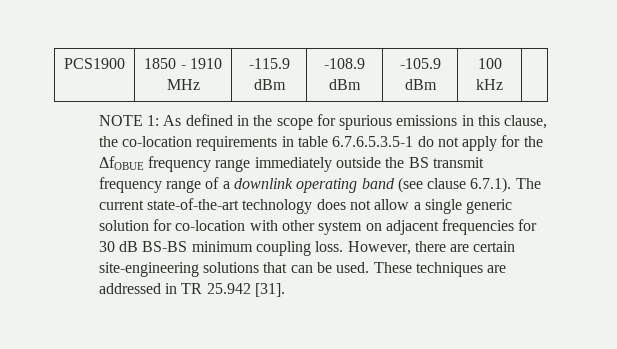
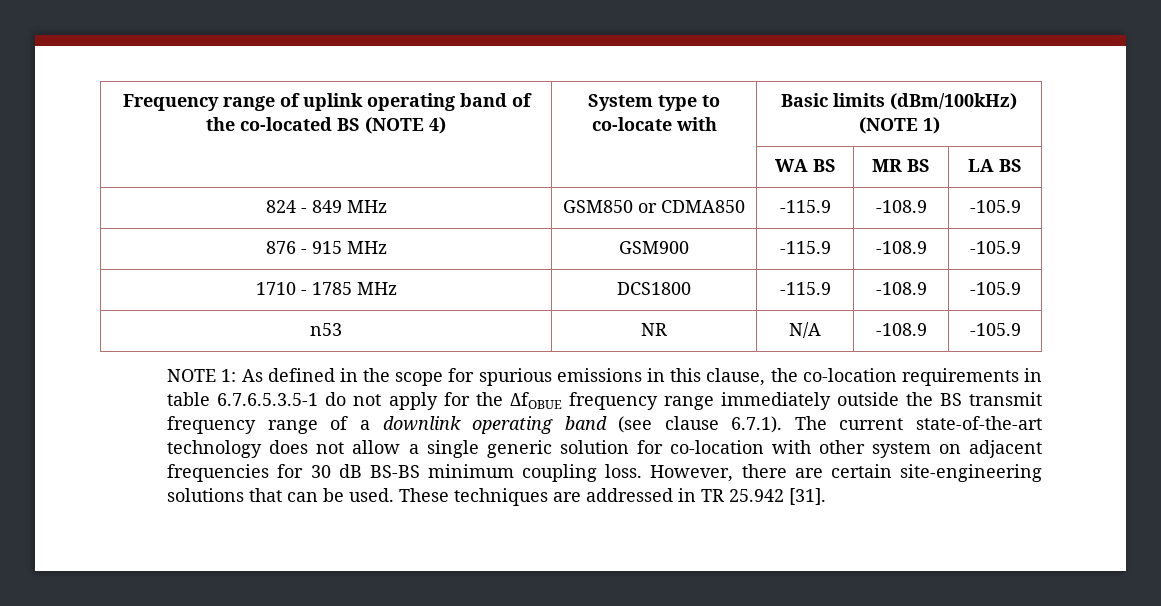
- PCS1900 | 1850 - 1910 MHz | -115.9 dBm | -108.9 dBm | -105.9 dBm | 100 kHz |
+ Frequency range of uplink operating band of the co-located BS (NOTE 4) | System type to co-locate with | Basic limits (dBm/100kHz) (NOTE 1)
+ | | WA BS | MR BS | LA BS
+ 824 - 849 MHz | GSM850 or CDMA850 | -115.9 | -108.9 | -105.9
+ 876 - 915 MHz | GSM900 | -115.9 | -108.9 | -105.9
+ 1710 - 1785 MHz | DCS1800 | -115.9 | -108.9 | -105.9
+ n53 | NR | N/A | -108.9 | -105.9

